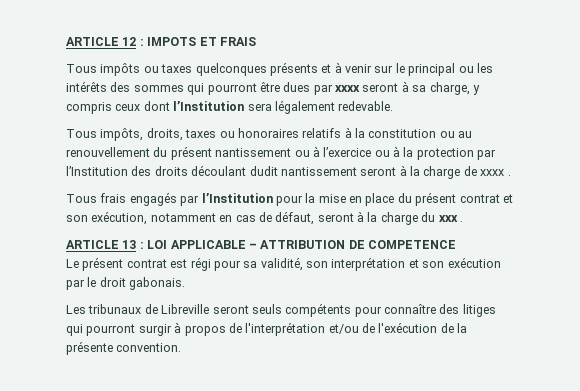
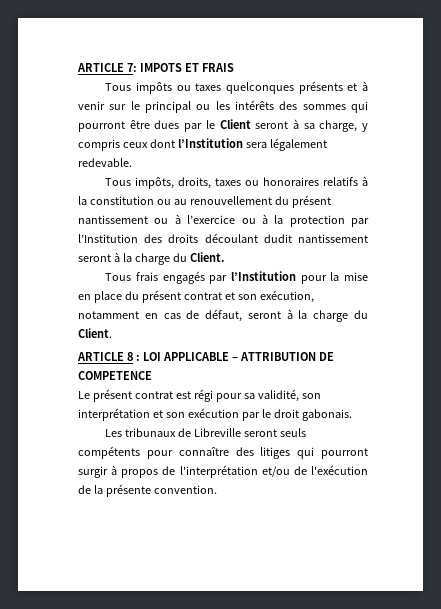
- ARTICLE 12 : IMPOTS ET FRAIS
+ ARTICLE 7: IMPOTS ET FRAIS
- Tous impôts ou taxes quelconques présents et à venir sur le principal ou les intérêts des sommes qui pourront être dues par xxxx seront à sa charge, y compris ceux dont l’Institution sera légalement redevable.
+ Tous impôts ou taxes quelconques présents et à venir sur le principal ou les intérêts des sommes qui pourront être dues par le Client seront à sa charge, y compris ceux dont l’Institution sera légalement redevable.
- Tous impôts, droits, taxes ou honoraires relatifs à la constitution ou au renouvellement du présent nantissement ou à l’exercice ou à la protection par l’Institution des droits découlant dudit nantissement seront à la charge de xxxx .
+ Tous impôts, droits, taxes ou honoraires relatifs à la constitution ou au renouvellement du présent nantissement ou à l’exercice ou à la protection par l’Institution des droits découlant dudit nantissement seront à la charge du Client.
- Tous frais engagés par l’Institution pour la mise en place du présent contrat et son exécution, notamment en cas de défaut, seront à la charge du xxx .
- ARTICLE 13 : LOI APPLICABLE – ATTRIBUTION DE COMPETENCE
+ Tous frais engagés par l’Institution pour la mise en place du présent contrat et son exécution, notamment en cas de défaut, seront à la charge du Client.
+ ARTICLE 8 : LOI APPLICABLE – ATTRIBUTION DE COMPETENCE

